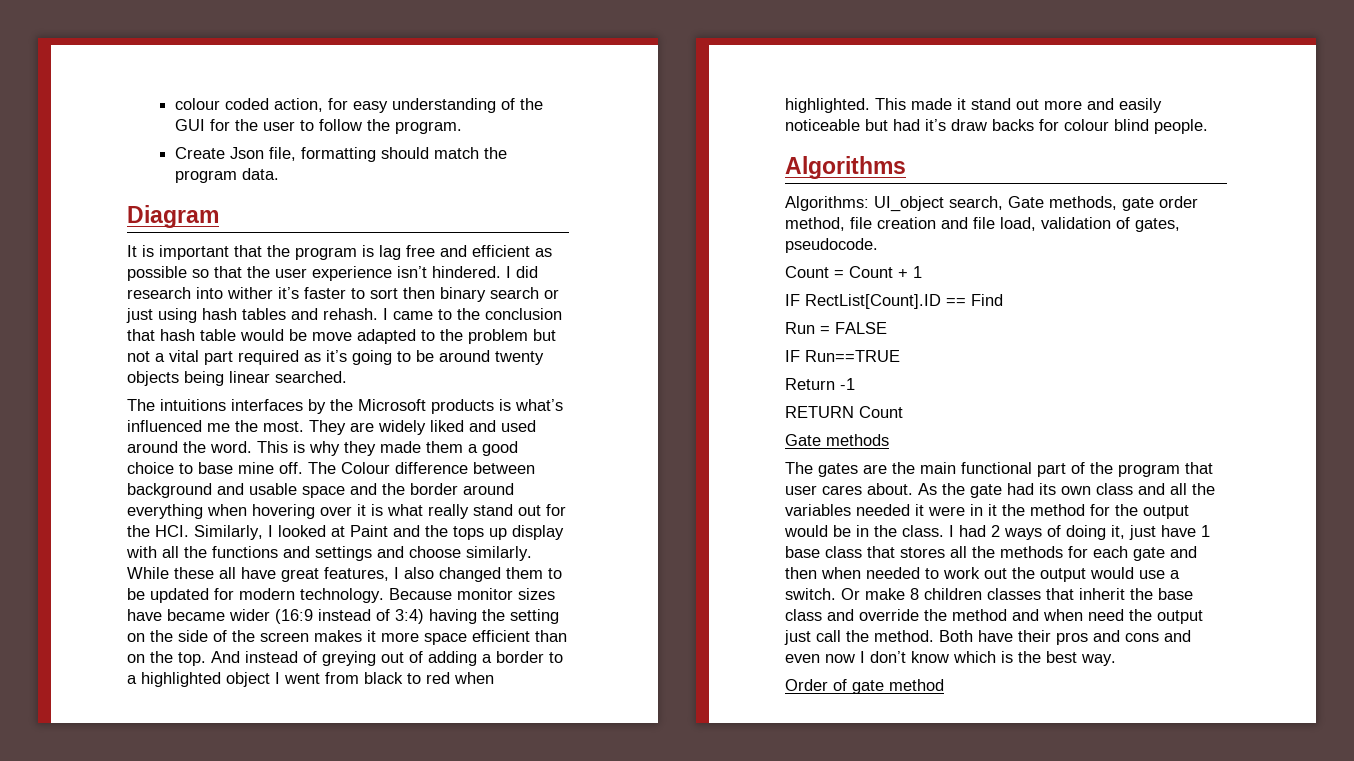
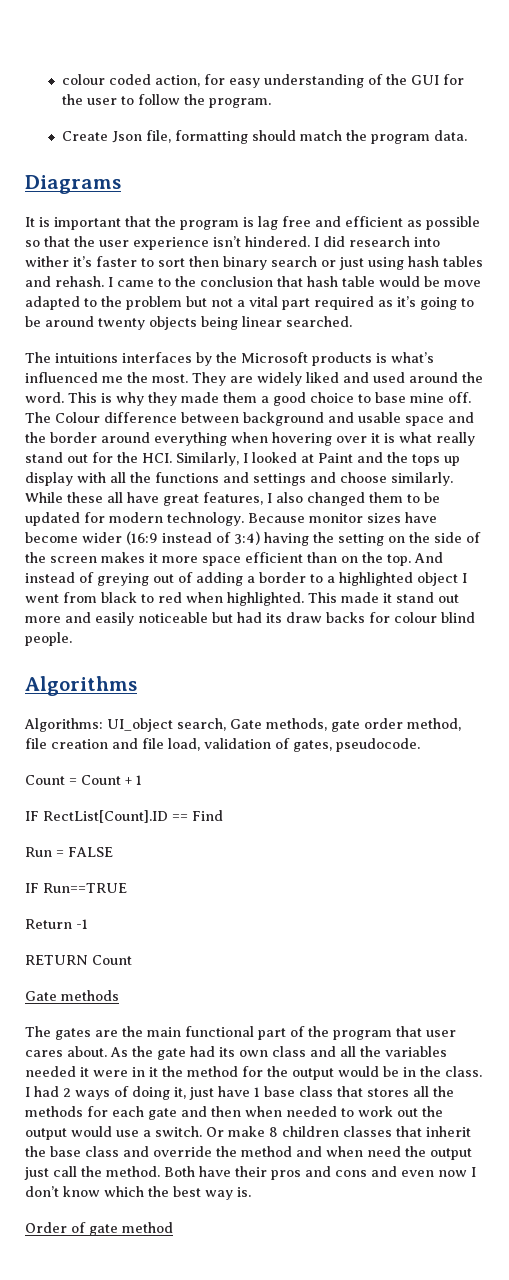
- Diagram
+ Diagrams
- Because monitor sizes have became wider (16:9 instead of 3:4) having the setting on the side of the screen makes it more space efficient than on the top.
+ Because monitor sizes have become wider (16:9 instead of 3:4) having the setting on the side of the screen makes it more space efficient than on the top.
- This made it stand out more and easily noticeable but had it’s draw backs for colour blind people.
+ This made it stand out more and easily noticeable but had its draw backs for colour blind people.
- Both have their pros and cons and even now I don’t know which is the best way.
+ Both have their pros and cons and even now I don’t know which the best way is.

